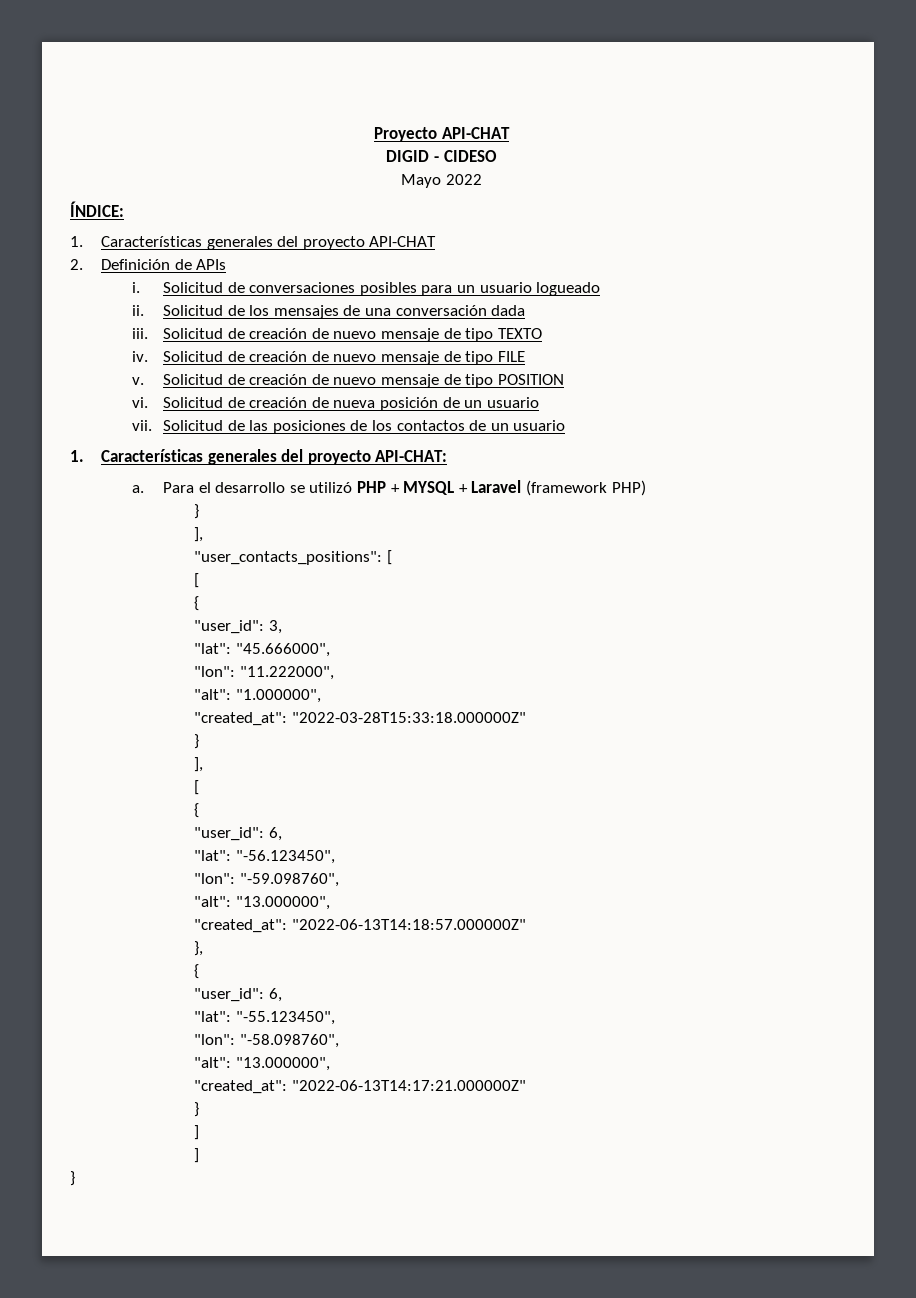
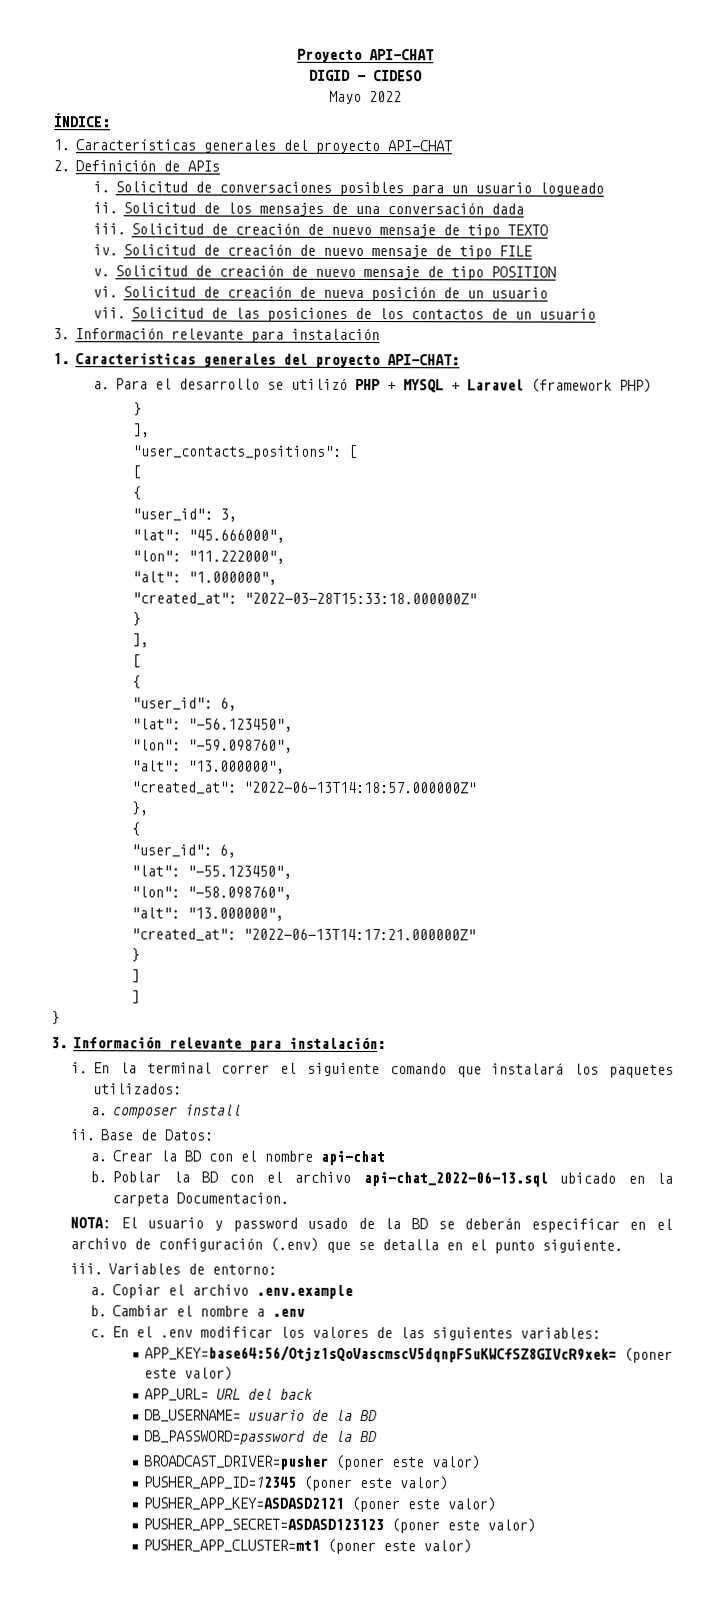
+ 3. Información relevante para instalación
+ 3. Información relevante para instalación:
+ i. En la terminal correr el siguiente comando que instalará los paquetes utilizados:
+ a. composer install
+ ii. Base de Datos:
+ a. Crear la BD con el nombre api-chat
+ b. Poblar la BD con el archivo api-chat_2022-06-13.sql ubicado en la carpeta Documentacion.
+ NOTA: El usuario y password usado de la BD se deberán especificar en el archivo de configuración (.env) que se detalla en el punto siguiente.
+ iii. Variables de entorno:
+ a. Copiar el archivo .env.example
+ b. Cambiar el nombre a .env
+ c. En el .env modificar los valores de las siguientes variables:
+ APP_KEY=base64:56/Otjz1sQoVascmscV5dqnpFSuKWCfSZ8GIVcR9xek= (poner este valor)
+ APP_URL= URL del back
+ DB_USERNAME= usuario de la BD
+ DB_PASSWORD=password de la BD
+ BROADCAST_DRIVER=pusher (poner este valor)
+ PUSHER_APP_ID=12345 (poner este valor)
+ PUSHER_APP_KEY=ASDASD2121 (poner este valor)
+ PUSHER_APP_SECRET=ASDASD123123 (poner este valor)
+ PUSHER_APP_CLUSTER=mt1 (poner este valor)

